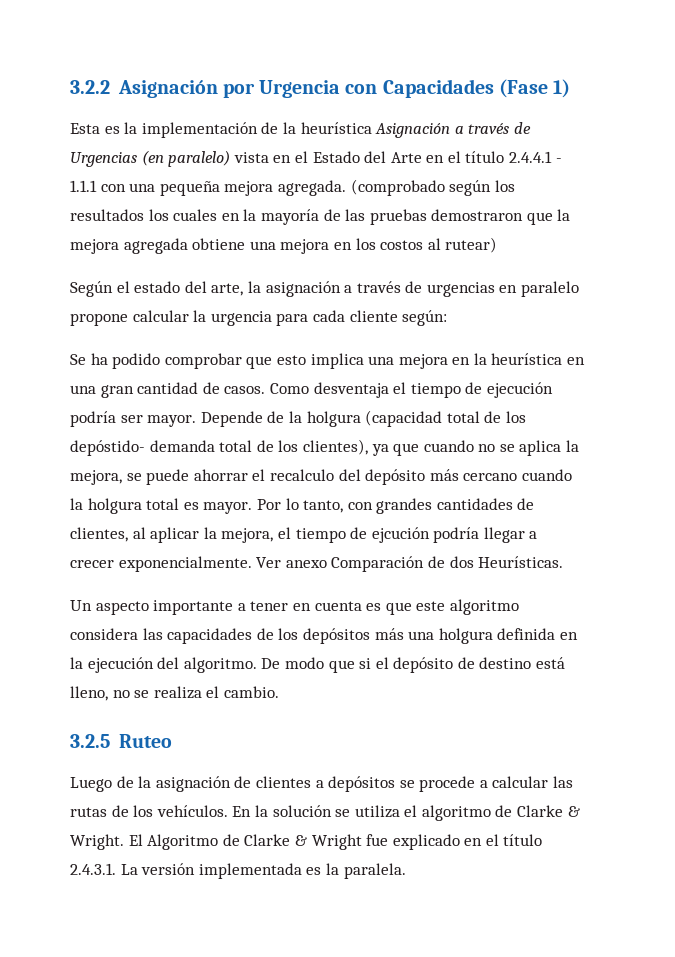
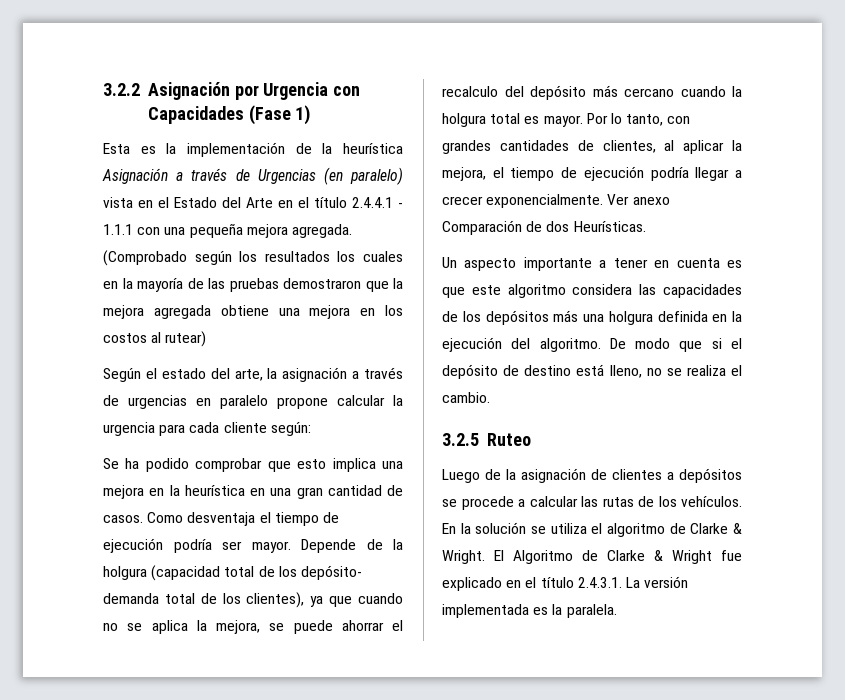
- (comprobado según los resultados los cuales en la mayoría de las pruebas demostraron que la mejora agregada obtiene una mejora en los costos al rutear)
+ (Comprobado según los resultados los cuales en la mayoría de las pruebas demostraron que la mejora agregada obtiene una mejora en los costos al rutear)
- Depende de la holgura (capacidad total de los depóstido- demanda total de los clientes), ya que cuando no se aplica la mejora, se puede ahorrar el recalculo del depósito más cercano cuando la holgura total es mayor.
+ Depende de la holgura (capacidad total de los depósito- demanda total de los clientes), ya que cuando no se aplica la mejora, se puede ahorrar el recalculo del depósito más cercano cuando la holgura total es mayor.
- Por lo tanto, con grandes cantidades de clientes, al aplicar la mejora, el tiempo de ejcución podría llegar a crecer exponencialmente.
+ Por lo tanto, con grandes cantidades de clientes, al aplicar la mejora, el tiempo de ejecución podría llegar a crecer exponencialmente.

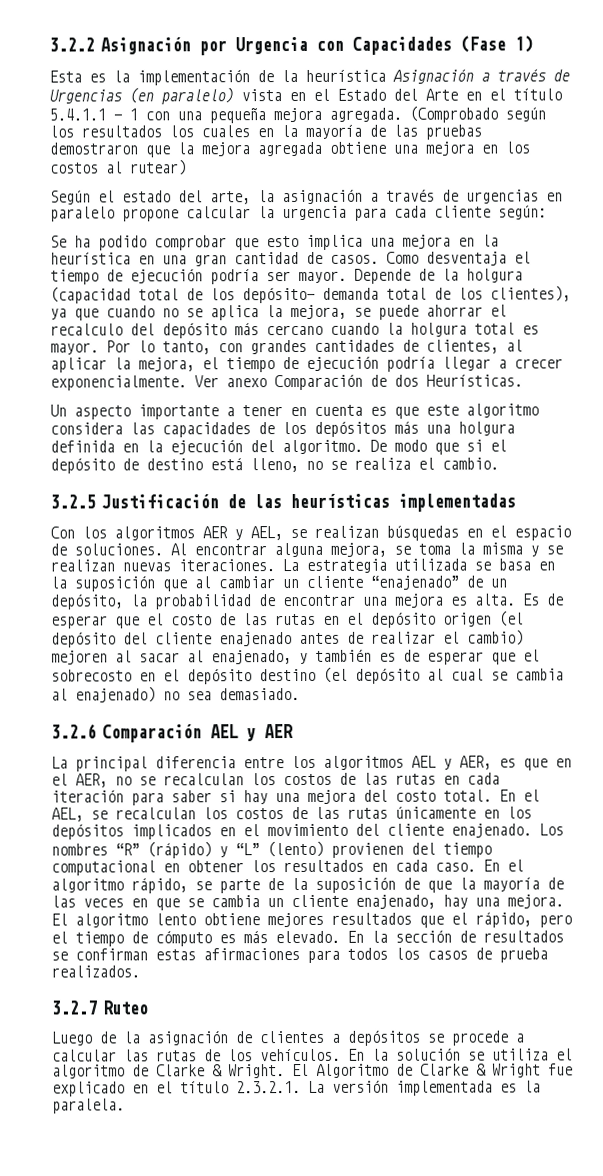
- Esta es la implementación de la heurística Asignación a través de Urgencias (en paralelo) vista en el Estado del Arte en el título 2.4.4.1 - 1.1.1 con una pequeña mejora agregada.
+ Esta es la implementación de la heurística Asignación a través de Urgencias (en paralelo) vista en el Estado del Arte en el título 5.4.1.1 - 1 con una pequeña mejora agregada.
- 3.2.5 Ruteo
+ 3.2.5 Justificación de las heurísticas implementadas
+ Con los algoritmos AER y AEL, se realizan búsquedas en el espacio de soluciones. Al encontrar alguna mejora, se toma la misma y se realizan nuevas iteraciones. La estrategia utilizada se basa en la suposición que al cambiar un cliente “enajenado” de un depósito, la probabilidad de encontrar una mejora es alta. Es de esperar que el costo de las rutas en el depósito origen (el depósito del cliente enajenado antes de realizar el cambio) mejoren al sacar al enajenado, y también es de esperar que el sobrecosto en el depósito destino (el depósito al cual se cambia al enajenado) no sea demasiado.
+ 3.2.6 Comparación AEL y AER
+ La principal diferencia entre los algoritmos AEL y AER, es que en el AER, no se recalculan los costos de las rutas en cada iteración para saber si hay una mejora del costo total. En el AEL, se recalculan los costos de las rutas únicamente en los depósitos implicados en el movimiento del cliente enajenado. Los nombres “R” (rápido) y “L” (lento) provienen del tiempo computacional en obtener los resultados en cada caso. En el algoritmo rápido, se parte de la suposición de que la mayoría de las veces en que se cambia un cliente enajenado, hay una mejora. El algoritmo lento obtiene mejores resultados que el rápido, pero el tiempo de cómputo es más elevado. En la sección de resultados se confirman estas afirmaciones para todos los casos de prueba realizados.
+ 3.2.7 Ruteo
- El Algoritmo de Clarke & Wright fue explicado en el título 2.4.3.1. La versión implementada es la paralela.
+ El Algoritmo de Clarke & Wright fue explicado en el título 2.3.2.1. La versión implementada es la paralela.

